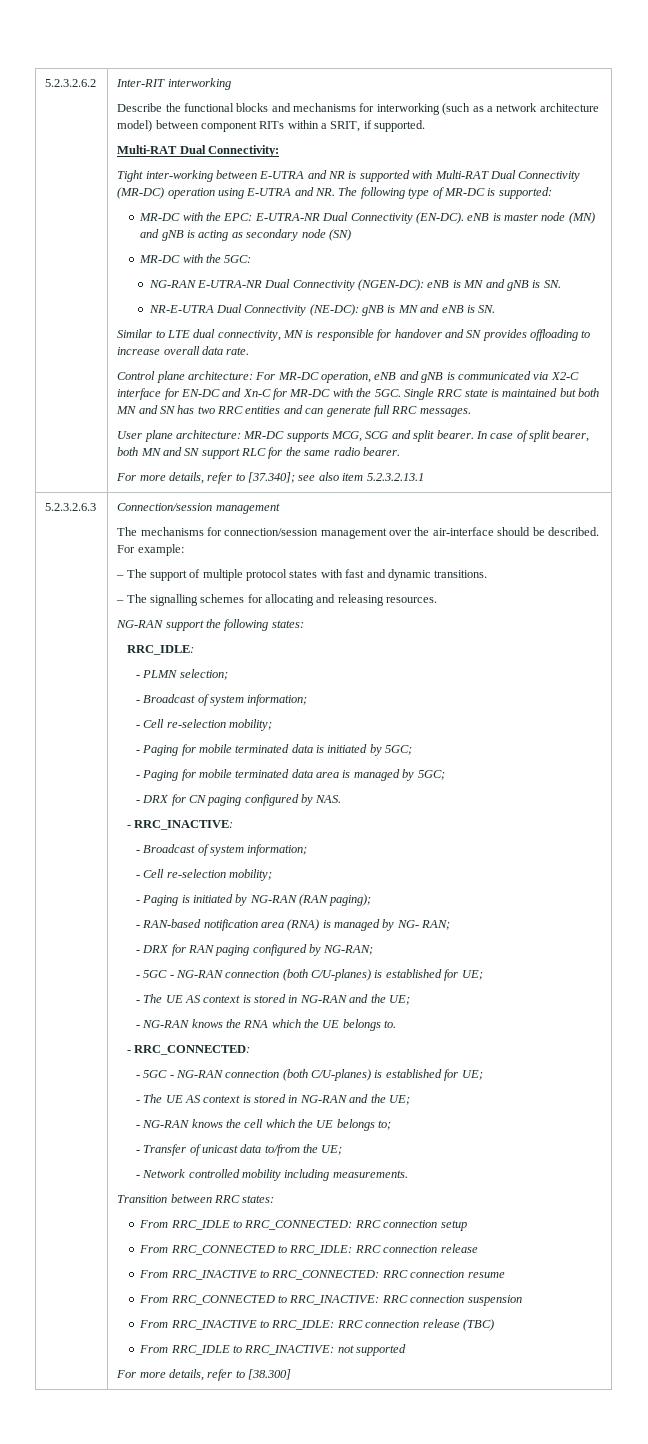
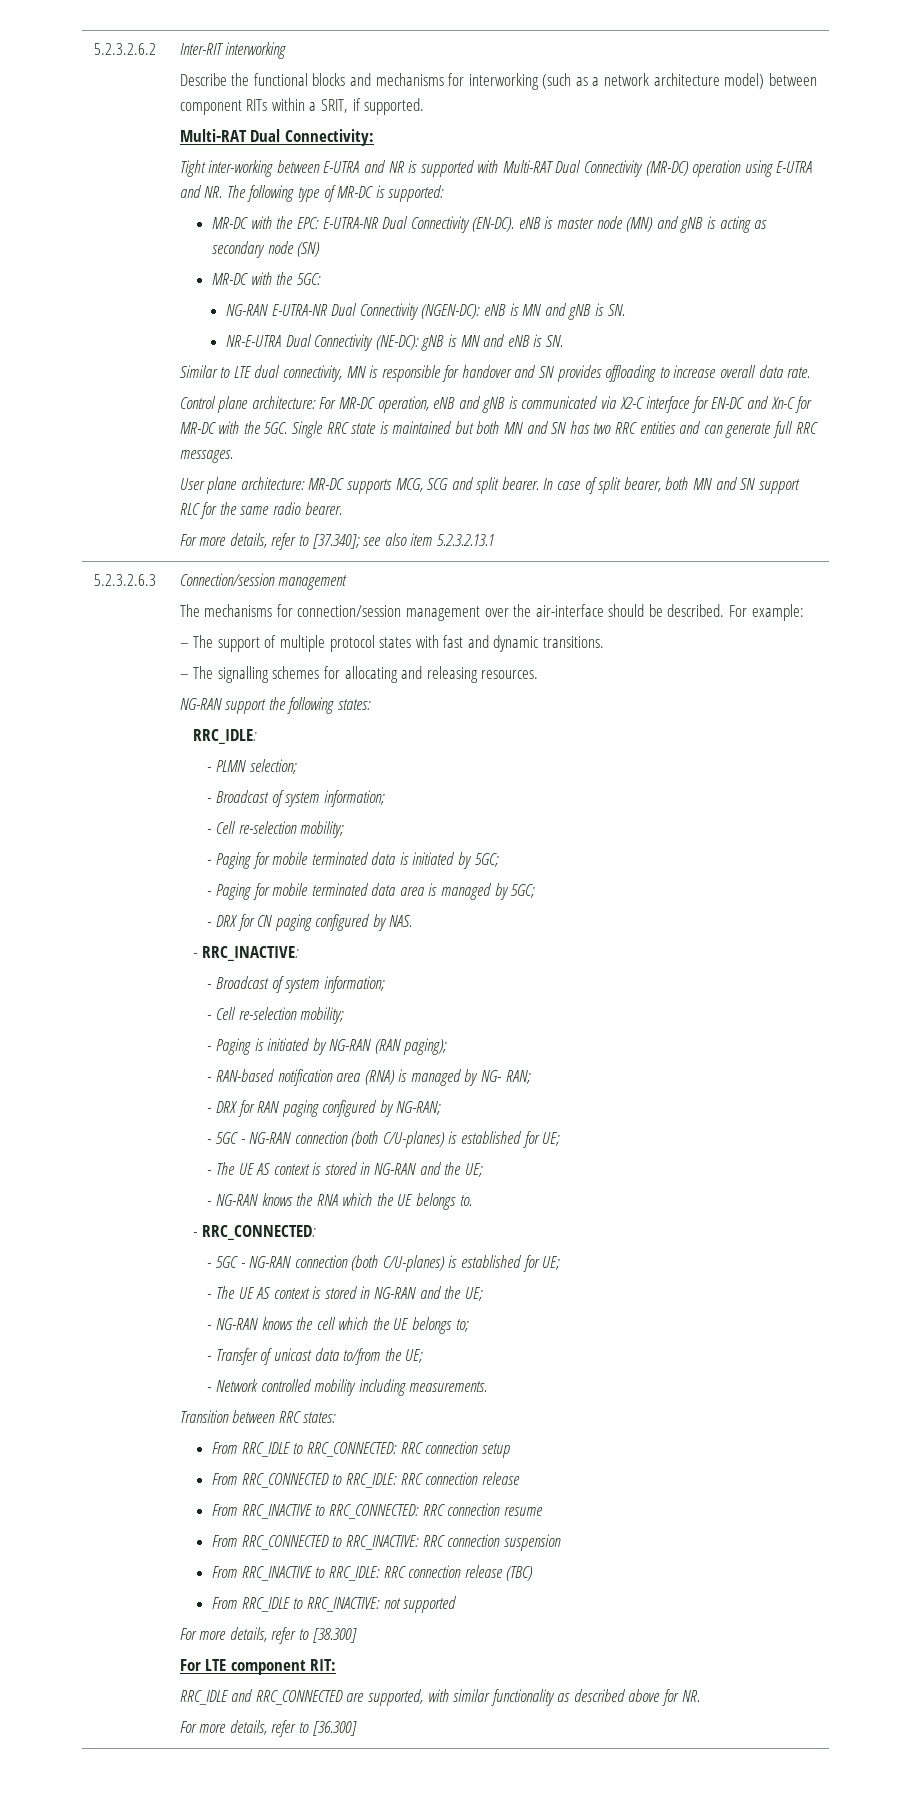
+ For LTE component RIT:
+ RRC_IDLE and RRC_CONNECTED are supported, with similar functionality as described above for NR.
+ For more details, refer to [36.300]

